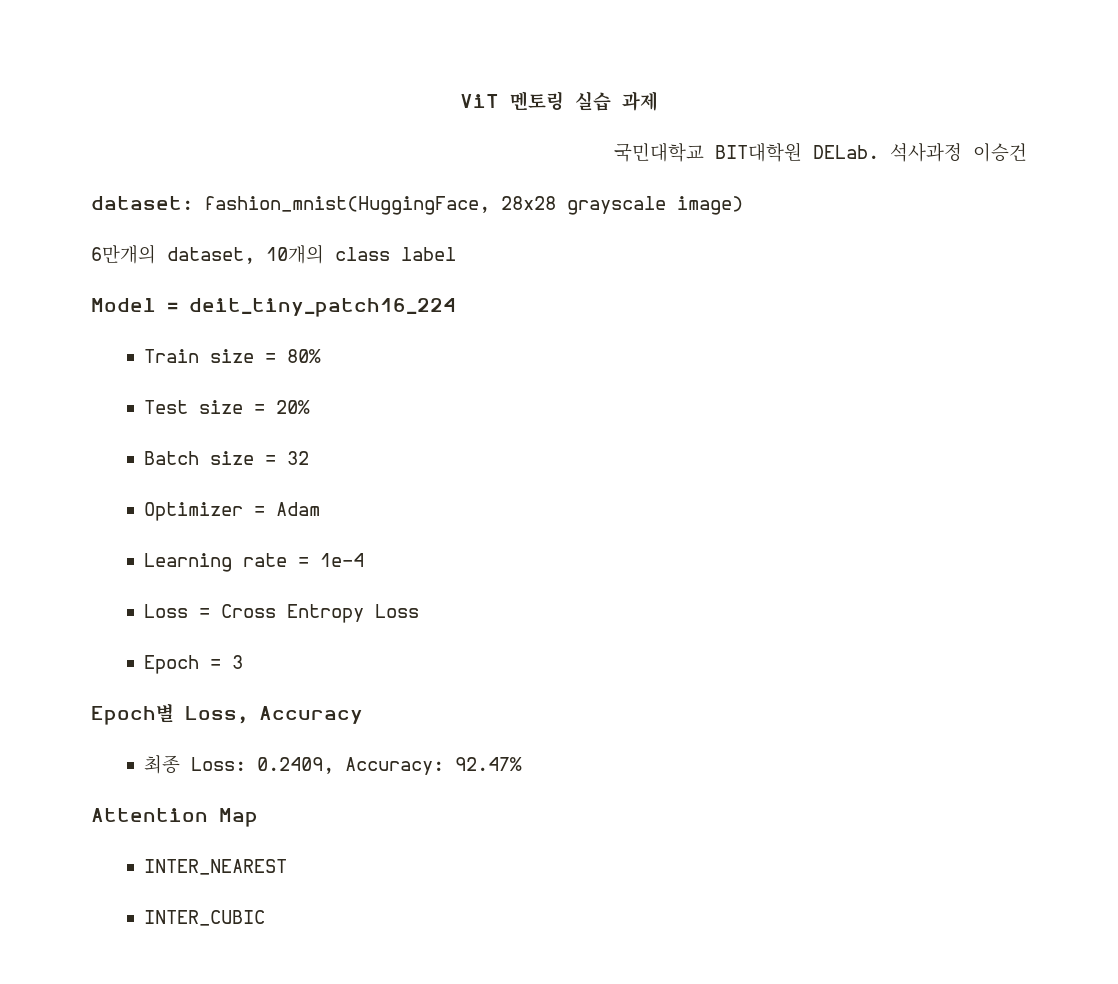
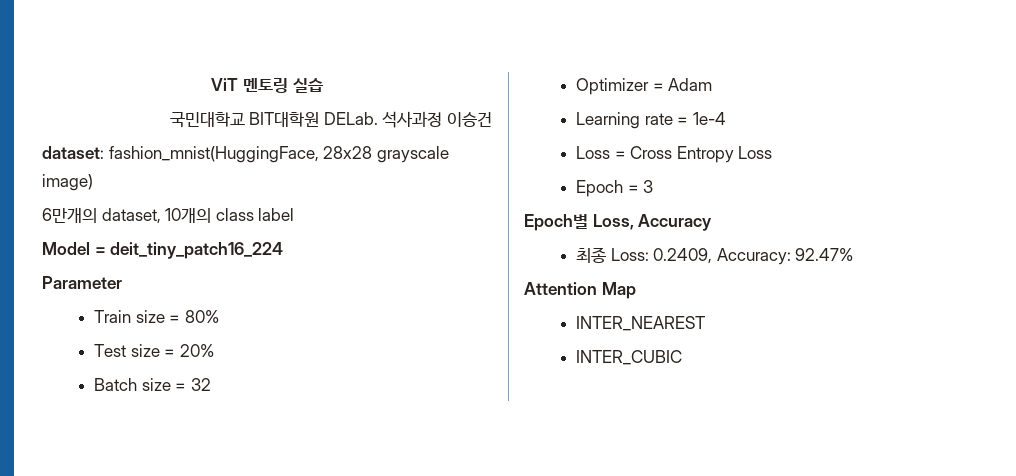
- ViT 멘토링 실습 과제
+ ViT 멘토링 실습
+ Parameter

